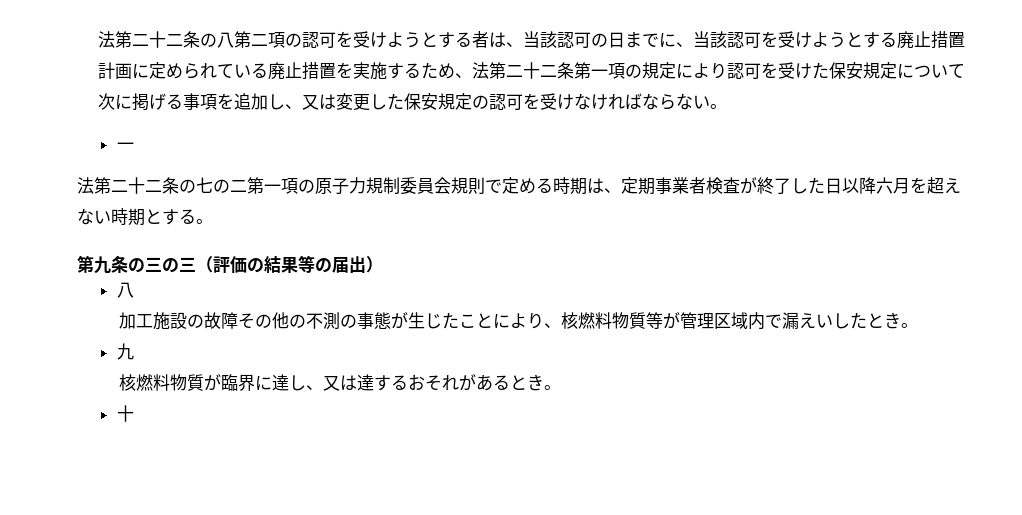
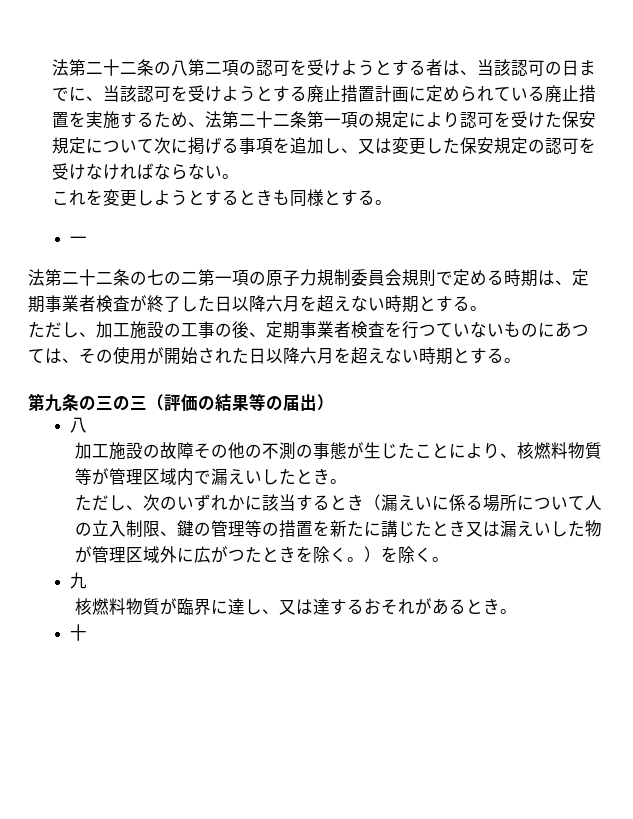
+ これを変更しようとするときも同様とする。
+ ただし、加工施設の工事の後、定期事業者検査を行つていないものにあつては、その使用が開始された日以降六月を超えない時期とする。
+ ただし、次のいずれかに該当するとき（漏えいに係る場所について人の立入制限、鍵の管理等の措置を新たに講じたとき又は漏えいした物が管理区域外に広がつたときを除く。）を除く。

